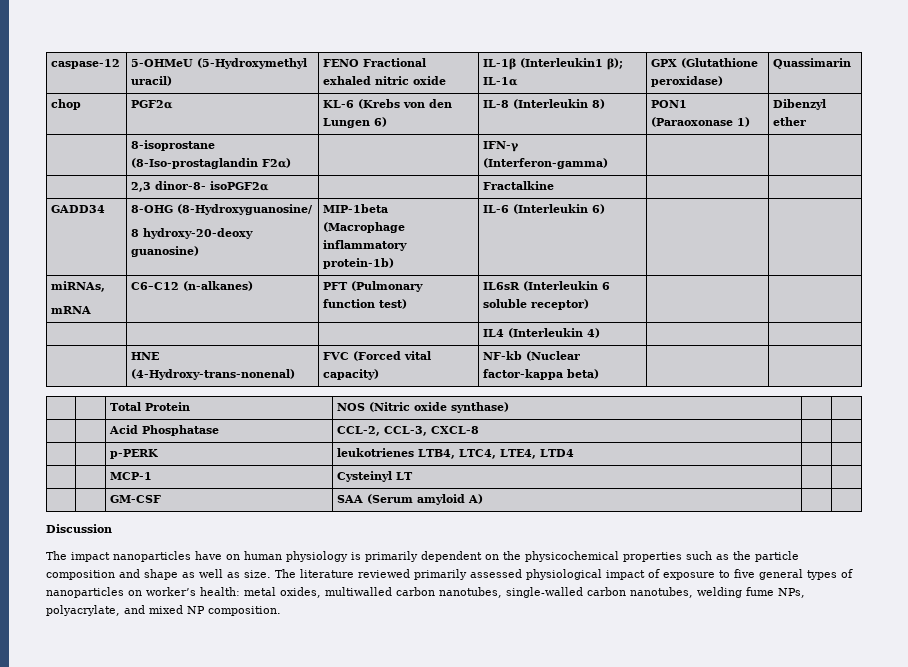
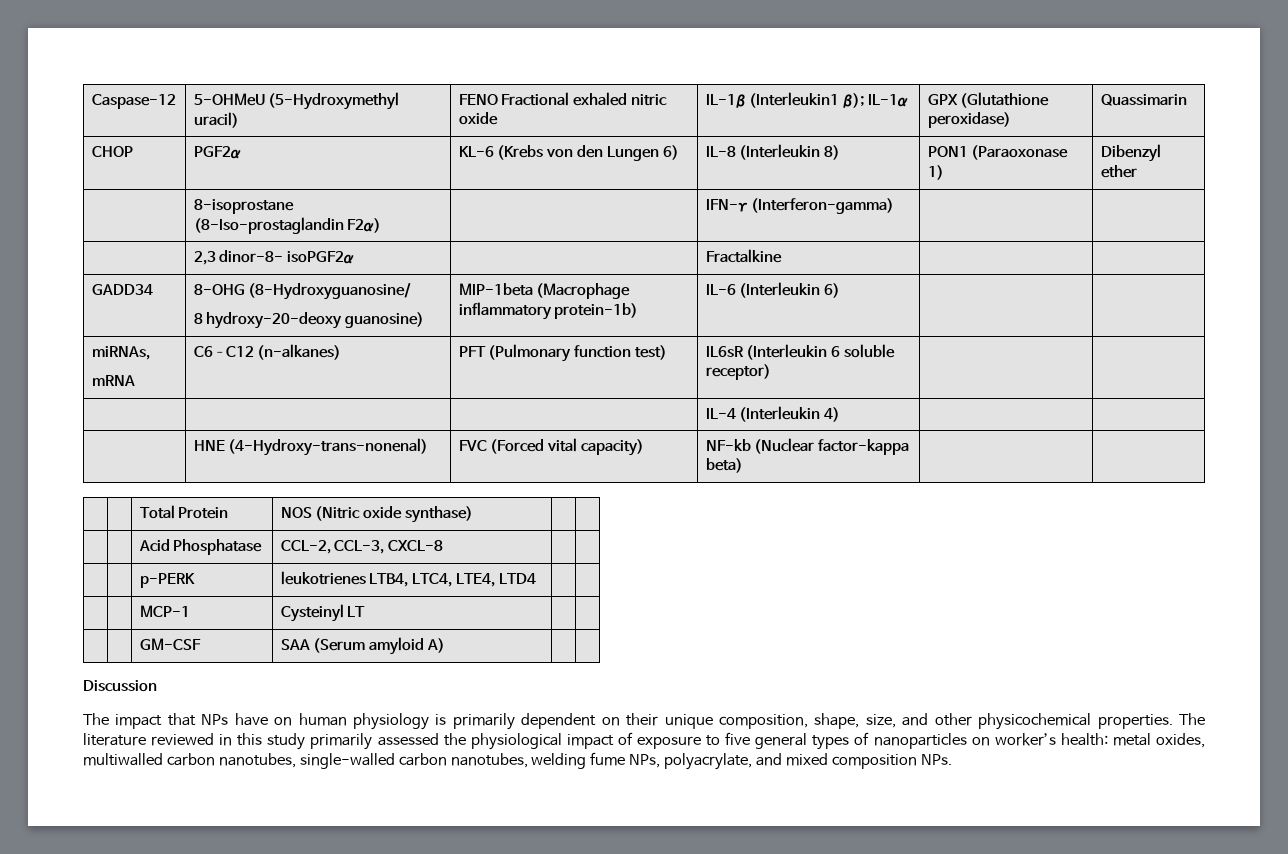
- caspase-12 | 5-OHMeU (5-Hydroxymethyl uracil) | FENO Fractional exhaled nitric oxide | IL-1β (Interleukin1 β); IL-1α | GPX (Glutathione peroxidase) | Quassimarin
+ Caspase-12 | 5-OHMeU (5-Hydroxymethyl uracil) | FENO Fractional exhaled nitric oxide | IL-1β (Interleukin1 β); IL-1α | GPX (Glutathione peroxidase) | Quassimarin
- chop | PGF2α | KL-6 (Krebs von den Lungen 6) | IL-8 (Interleukin 8) | PON1 (Paraoxonase 1) | Dibenzyl ether
+ CHOP | PGF2α | KL-6 (Krebs von den Lungen 6) | IL-8 (Interleukin 8) | PON1 (Paraoxonase 1) | Dibenzyl ether
- | | | IL4 (Interleukin 4) | |
+ | | | IL-4 (Interleukin 4) | |
- The impact nanoparticles have on human physiology is primarily dependent on the physicochemical properties such as the particle composition and shape as well as size. The literature reviewed primarily assessed physiological impact of exposure to five general types of nanoparticles on worker’s health: metal oxides, multiwalled carbon nanotubes, single-walled carbon nanotubes, welding fume NPs, polyacrylate, and mixed NP composition.
+ The impact that NPs have on human physiology is primarily dependent on their unique composition, shape, size, and other physicochemical properties. The literature reviewed in this study primarily assessed the physiological impact of exposure to five general types of nanoparticles on worker’s health: metal oxides, multiwalled carbon nanotubes, single-walled carbon nanotubes, welding fume NPs, polyacrylate, and mixed composition NPs.

